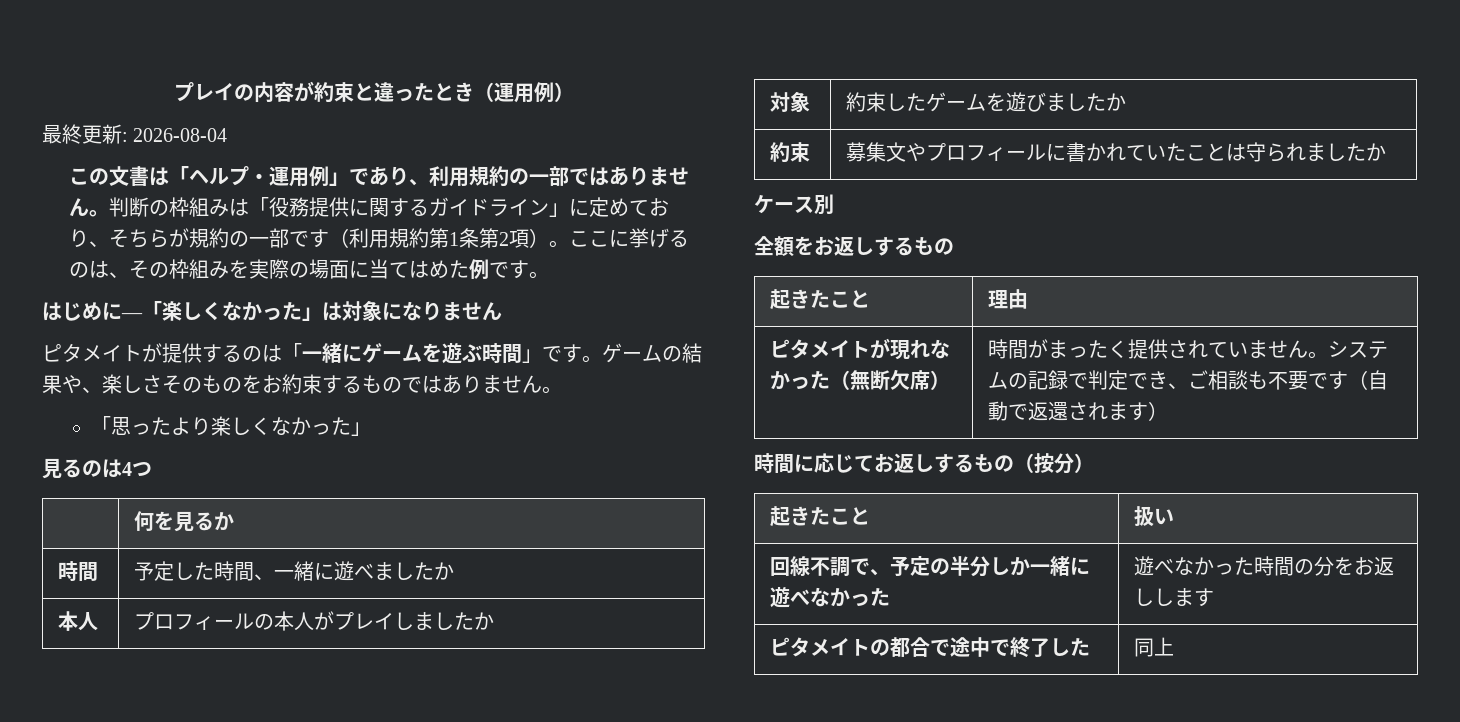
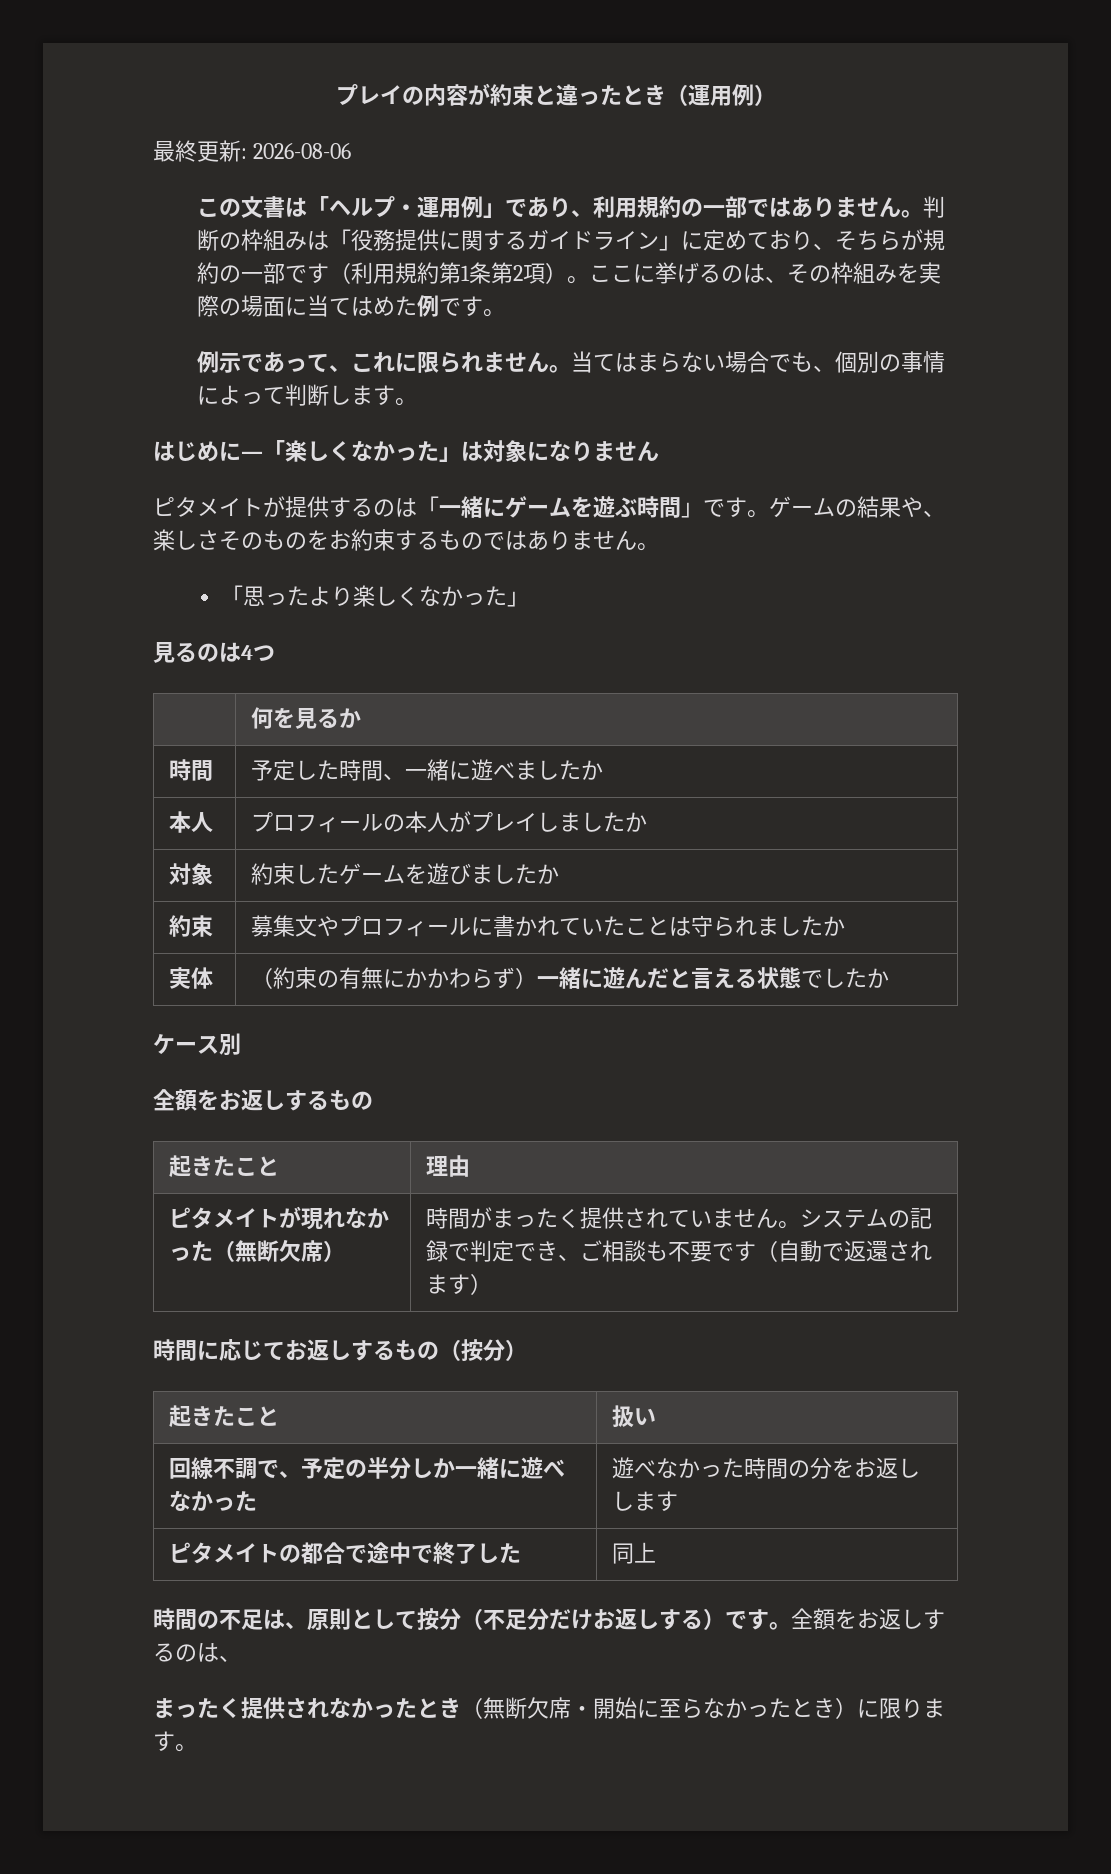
- 最終更新: 2026-08-04
+ 最終更新: 2026-08-06
+ 例示であって、これに限られません。当てはまらない場合でも、個別の事情によって判断します。
+ 実体 | （約束の有無にかかわらず）一緒に遊んだと言える状態でしたか
+ 時間の不足は、原則として按分（不足分だけお返しする）です。全額をお返しするのは、
+ まったく提供されなかったとき（無断欠席・開始に至らなかったとき）に限ります。

